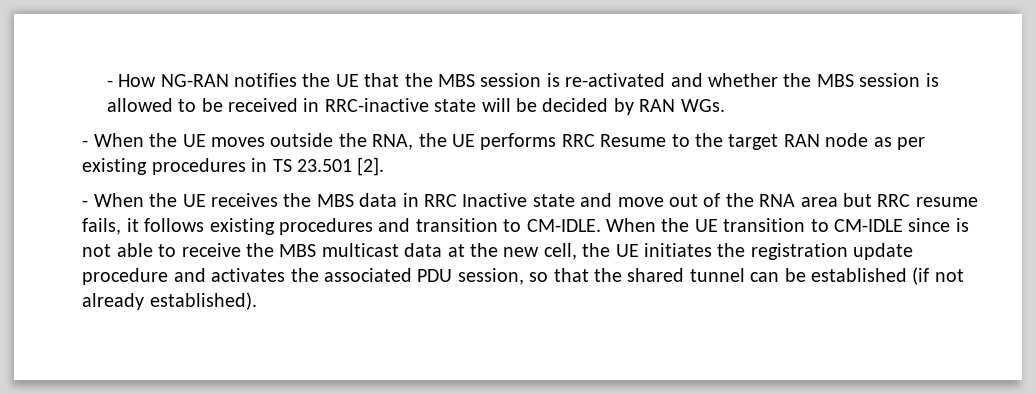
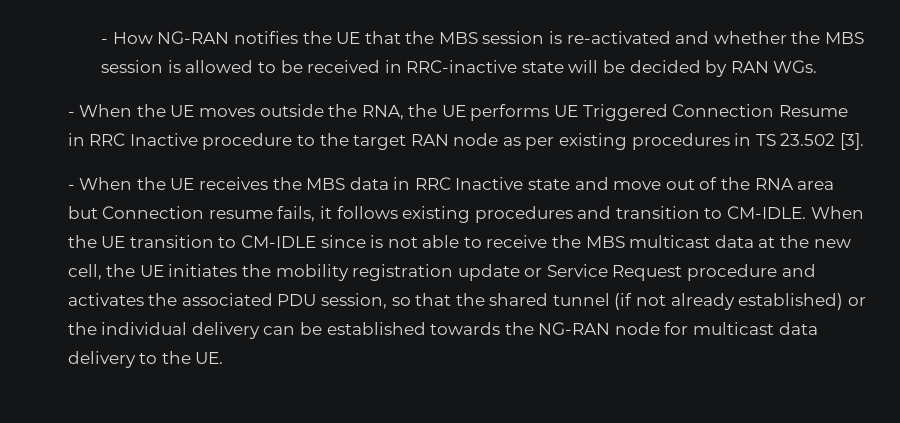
- - When the UE moves outside the RNA, the UE performs RRC Resume to the target RAN node as per existing procedures in TS 23.501 [2].
+ - When the UE moves outside the RNA, the UE performs UE Triggered Connection Resume in RRC Inactive procedure to the target RAN node as per existing procedures in TS 23.502 [3].
- - When the UE receives the MBS data in RRC Inactive state and move out of the RNA area but RRC resume fails, it follows existing procedures and transition to CM-IDLE.
+ - When the UE receives the MBS data in RRC Inactive state and move out of the RNA area but Connection resume fails, it follows existing procedures and transition to CM-IDLE.
- When the UE transition to CM-IDLE since is not able to receive the MBS multicast data at the new cell, the UE initiates the registration update procedure and activates the associated PDU session, so that the shared tunnel can be established (if not already established).
+ When the UE transition to CM-IDLE since is not able to receive the MBS multicast data at the new cell, the UE initiates the mobility registration update or Service Request procedure and activates the associated PDU session, so that the shared tunnel (if not already established) or the individual delivery can be established towards the NG-RAN node for multicast data delivery to the UE.

